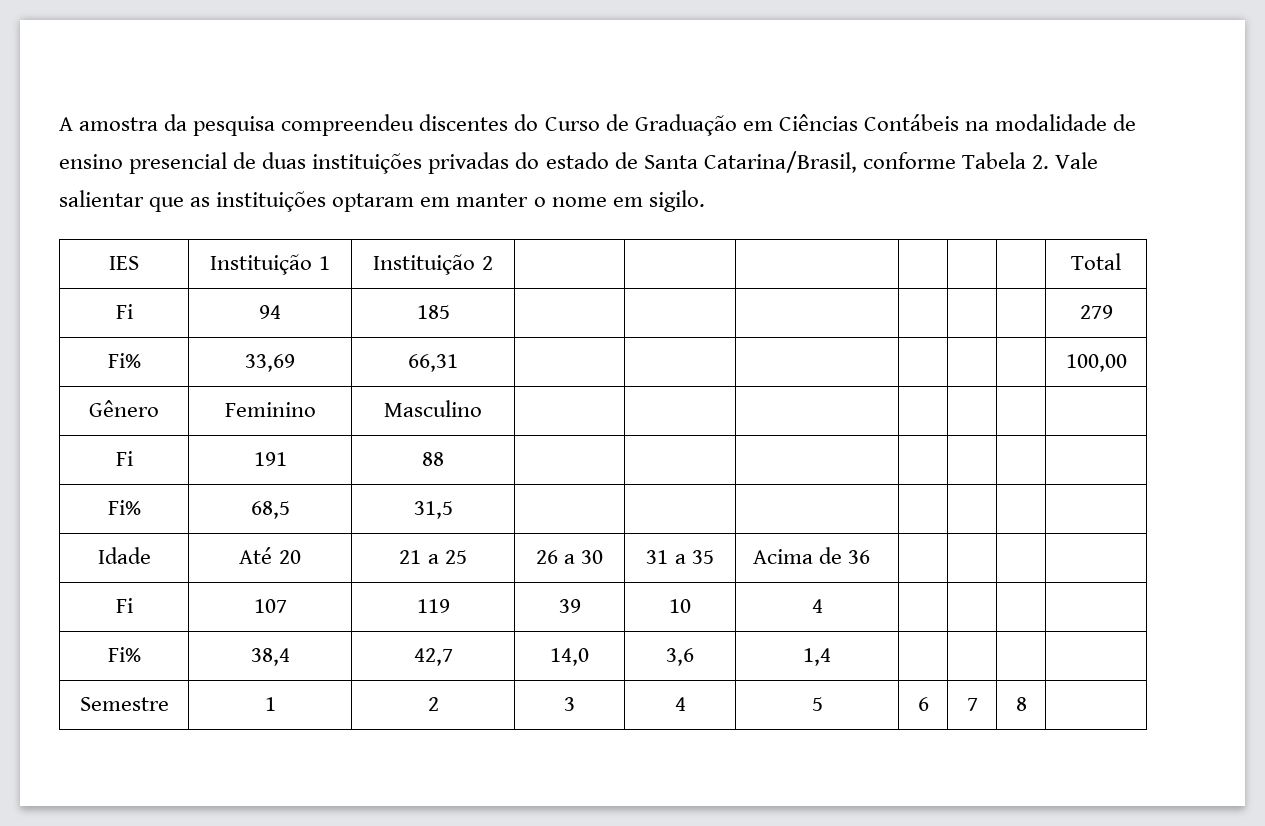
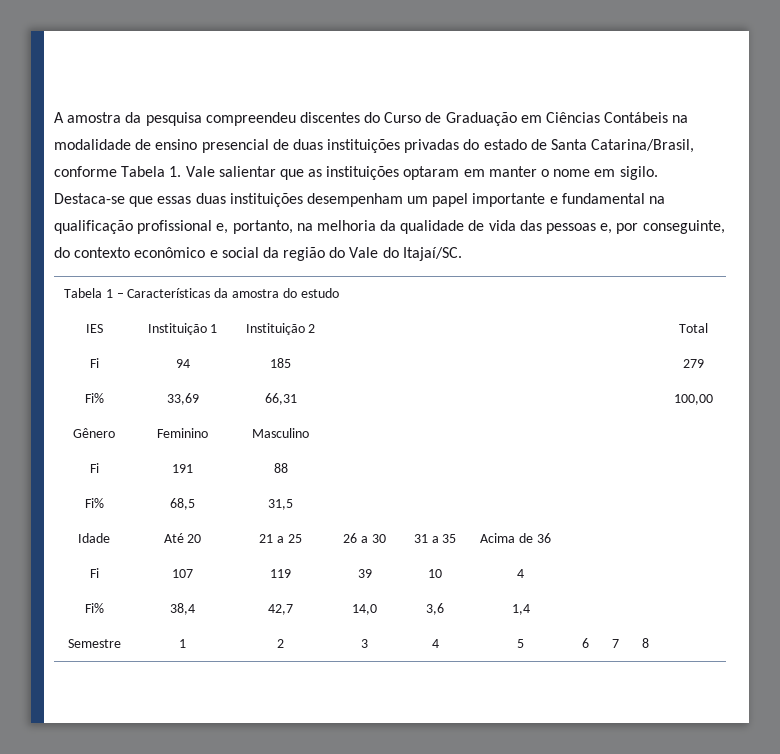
- A amostra da pesquisa compreendeu discentes do Curso de Graduação em Ciências Contábeis na modalidade de ensino presencial de duas instituições privadas do estado de Santa Catarina/Brasil, conforme Tabela 2. Vale salientar que as instituições optaram em manter o nome em sigilo.
+ A amostra da pesquisa compreendeu discentes do Curso de Graduação em Ciências Contábeis na modalidade de ensino presencial de duas instituições privadas do estado de Santa Catarina/Brasil, conforme Tabela 1. Vale salientar que as instituições optaram em manter o nome em sigilo. Destaca-se que essas duas instituições desempenham um papel importante e fundamental na qualificação profissional e, portanto, na melhoria da qualidade de vida das pessoas e, por conseguinte, do contexto econômico e social da região do Vale do Itajaí/SC.
+ Tabela 1 – Características da amostra do estudo

